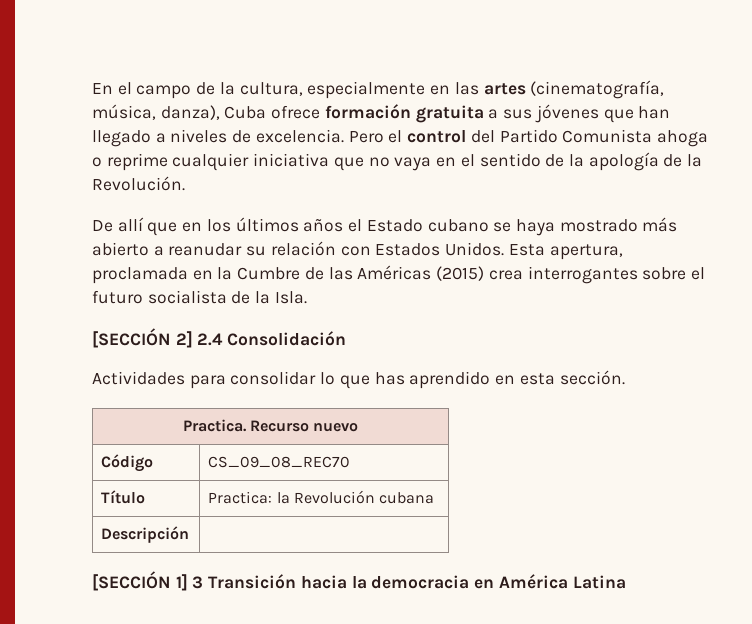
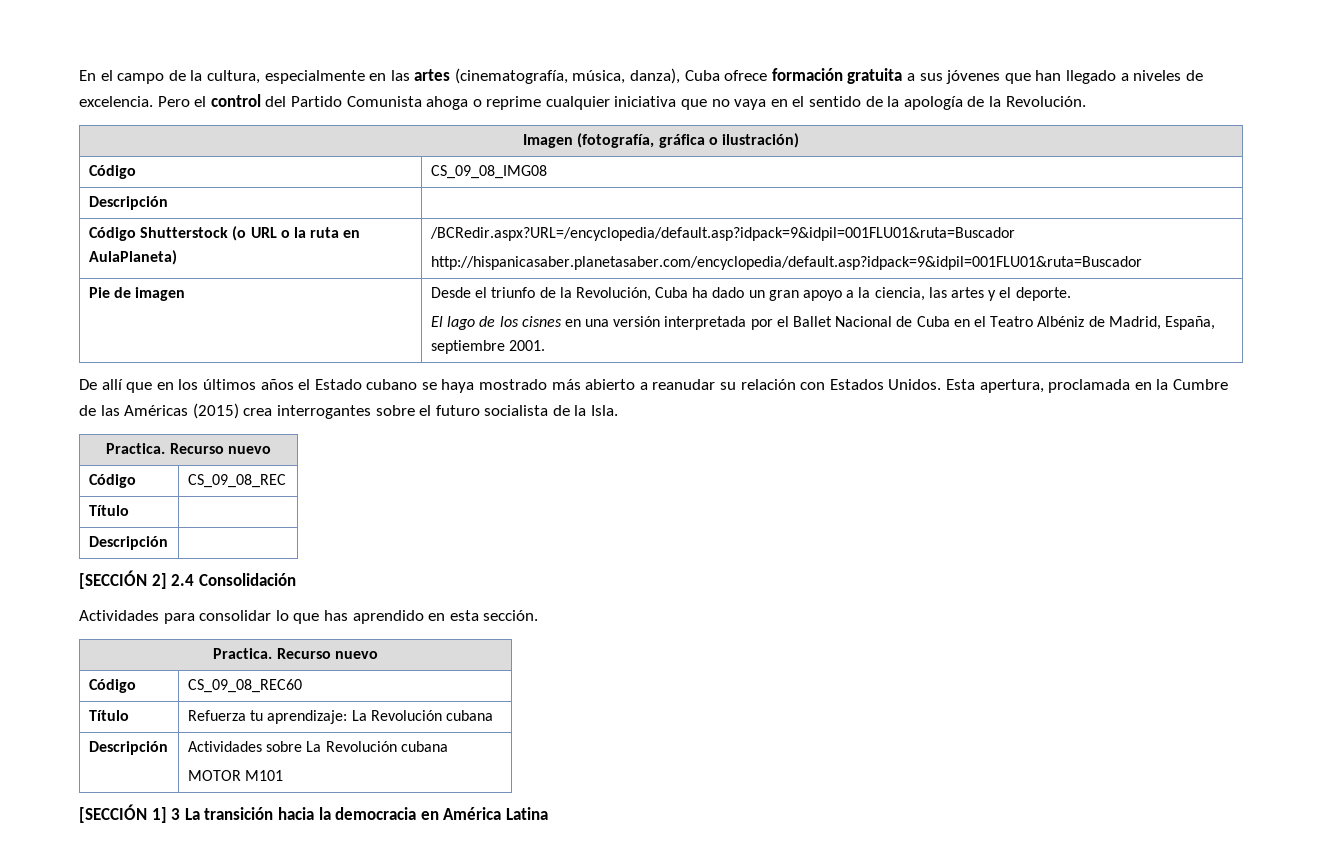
+ Imagen (fotografía, gráfica o ilustración)
+ Código | CS_09_08_IMG08
+ Descripción |
+ Código Shutterstock (o URL o la ruta en AulaPlaneta) | /BCRedir.aspx?URL=/encyclopedia/default.asp?idpack=9&idpil=001FLU01&ruta=Buscador
+ http://hispanicasaber.planetasaber.com/encyclopedia/default.asp?idpack=9&idpil=001FLU01&ruta=Buscador
+ Pie de imagen | Desde el triunfo de la Revolución, Cuba ha dado un gran apoyo a la ciencia, las artes y el deporte.
+ El lago de los cisnes en una versión interpretada por el Ballet Nacional de Cuba en el Teatro Albéniz de Madrid, España, septiembre 2001.
  Esta apertura, proclamada en la Cumbre de las Américas (2015) crea interrogantes sobre el futuro socialista de la Isla.
+ Practica. Recurso nuevo
+ Código | CS_09_08_REC
+ Título |
+ Descripción |
- Código | CS_09_08_REC70
- Título | Practica: la Revolución cubana
+ Código | CS_09_08_REC60
+ Título | Refuerza tu aprendizaje: La Revolución cubana
- Descripción |
+ Descripción | Actividades sobre La Revolución cubana
+ MOTOR M101
- [SECCIÓN 1] 3 Transición hacia la democracia en América Latina
+ [SECCIÓN 1] 3 La transición hacia la democracia en América Latina

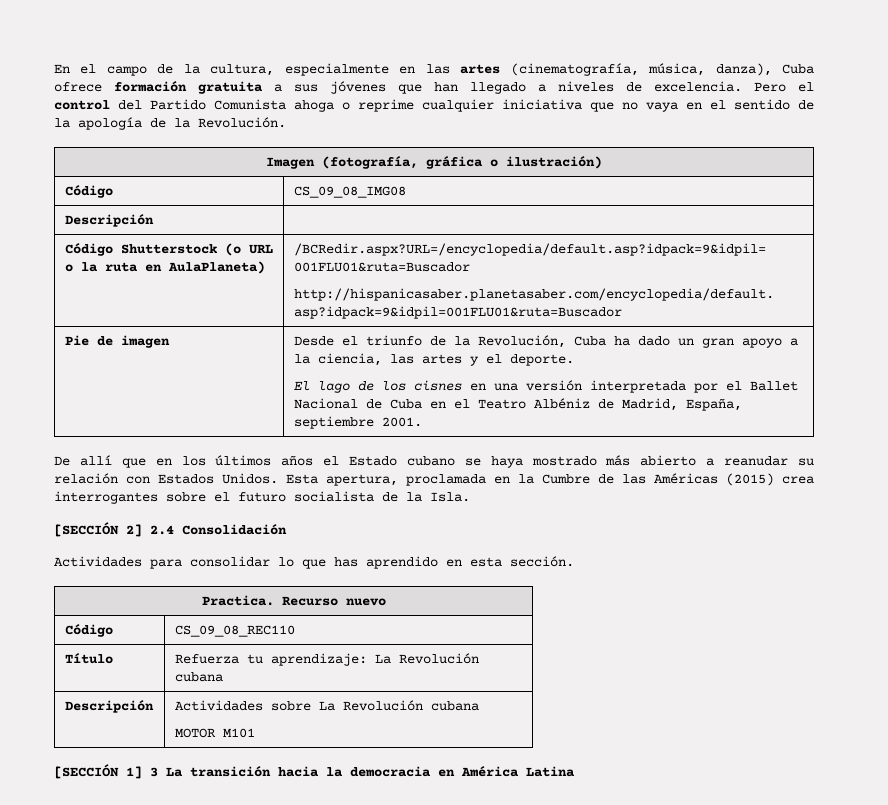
  Esta apertura, proclamada en la Cumbre de las Américas (2015) crea interrogantes sobre el futuro socialista de la Isla.
- Practica. Recurso nuevo
- Código | CS_09_08_REC
- Título |
- Descripción |
- Código | CS_09_08_REC60
+ Código | CS_09_08_REC110

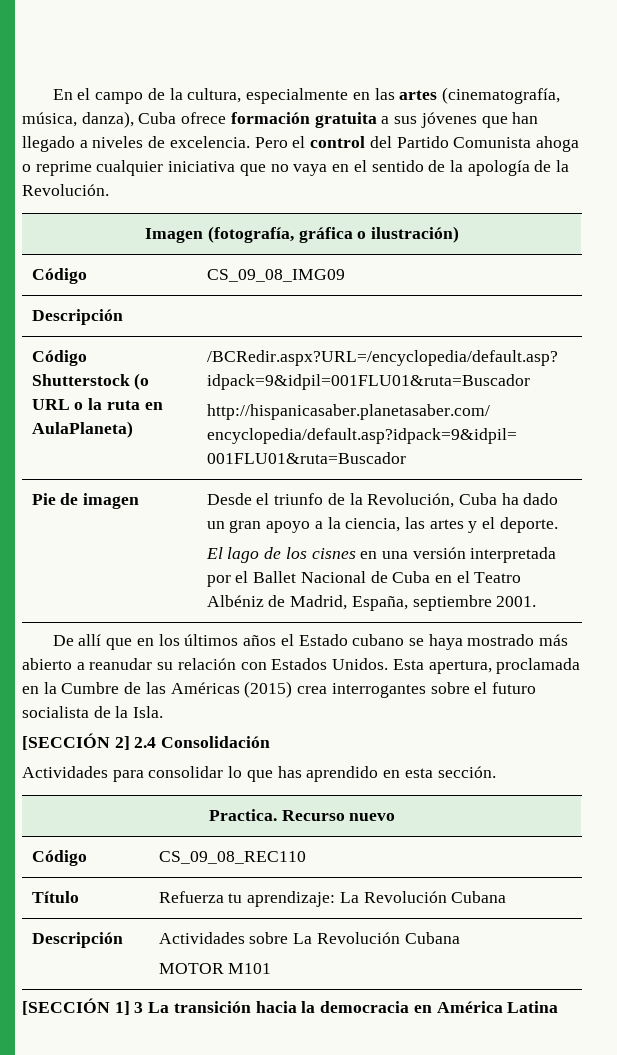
- Código | CS_09_08_IMG08
+ Código | CS_09_08_IMG09
- Título | Refuerza tu aprendizaje: La Revolución cubana
+ Título | Refuerza tu aprendizaje: La Revolución Cubana
- Descripción | Actividades sobre La Revolución cubana
+ Descripción | Actividades sobre La Revolución Cubana

